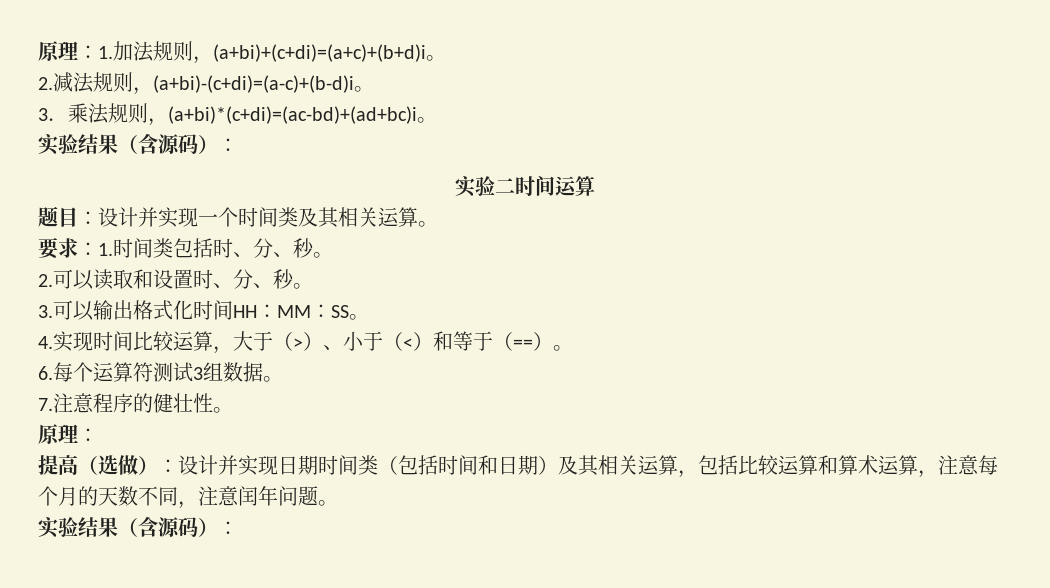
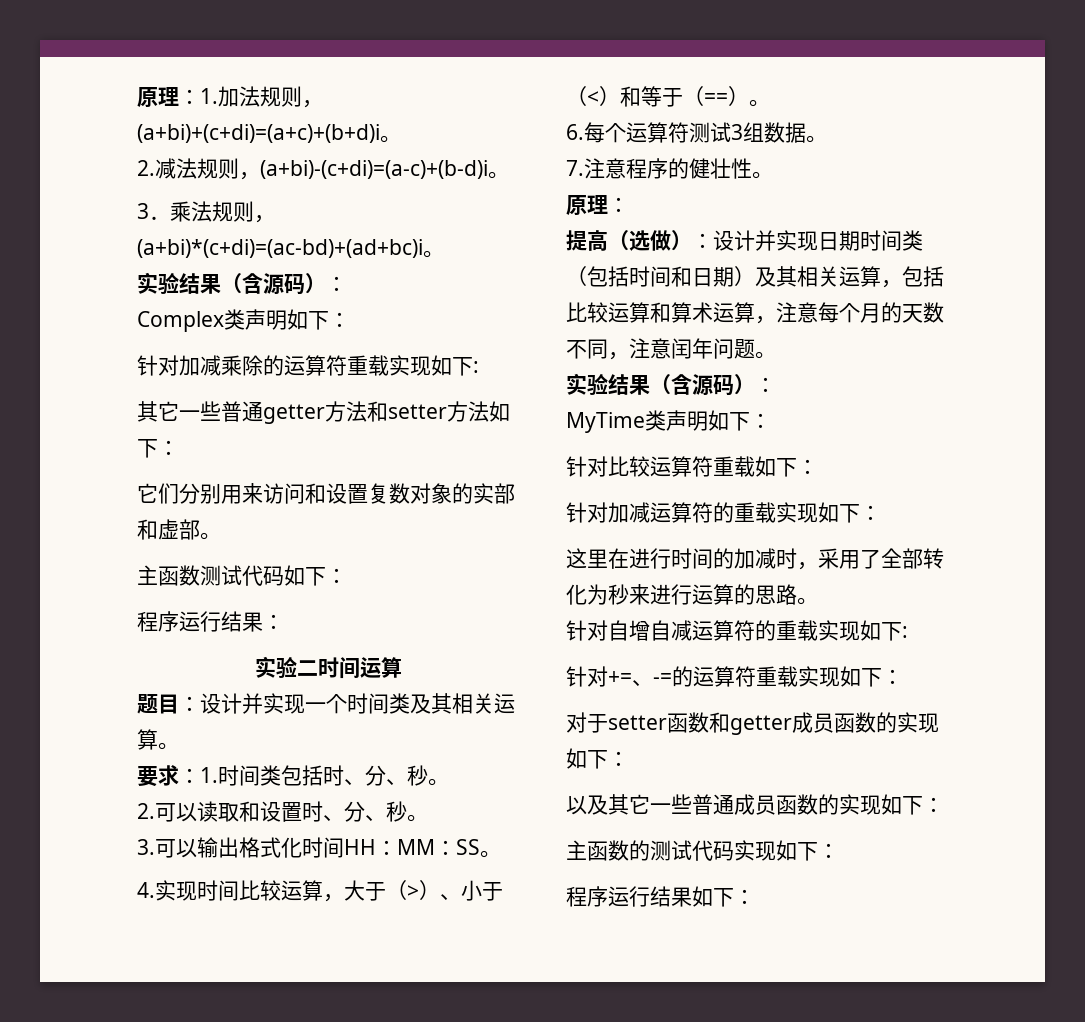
+ Complex类声明如下：
+ 针对加减乘除的运算符重载实现如下:
+ 其它一些普通getter方法和setter方法如下：
+ 它们分别用来访问和设置复数对象的实部和虚部。
+ 主函数测试代码如下：
+ 程序运行结果：
+ MyTime类声明如下：
+ 针对比较运算符重载如下：
+ 针对加减运算符的重载实现如下：
+ 这里在进行时间的加减时，采用了全部转化为秒来进行运算的思路。
+ 针对自增自减运算符的重载实现如下:
+ 针对+=、-=的运算符重载实现如下：
+ 对于setter函数和getter成员函数的实现如下：
+ 以及其它一些普通成员函数的实现如下：
+ 主函数的测试代码实现如下：
+ 程序运行结果如下：

